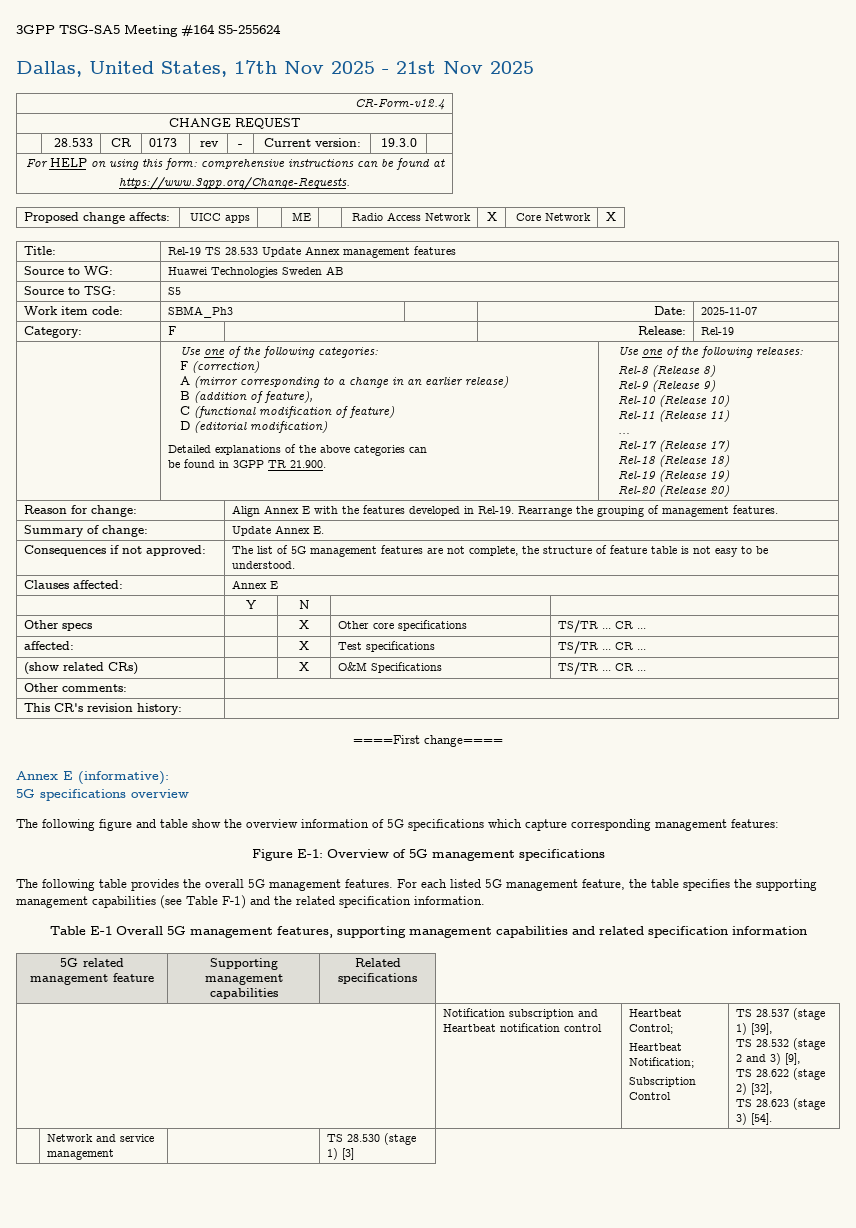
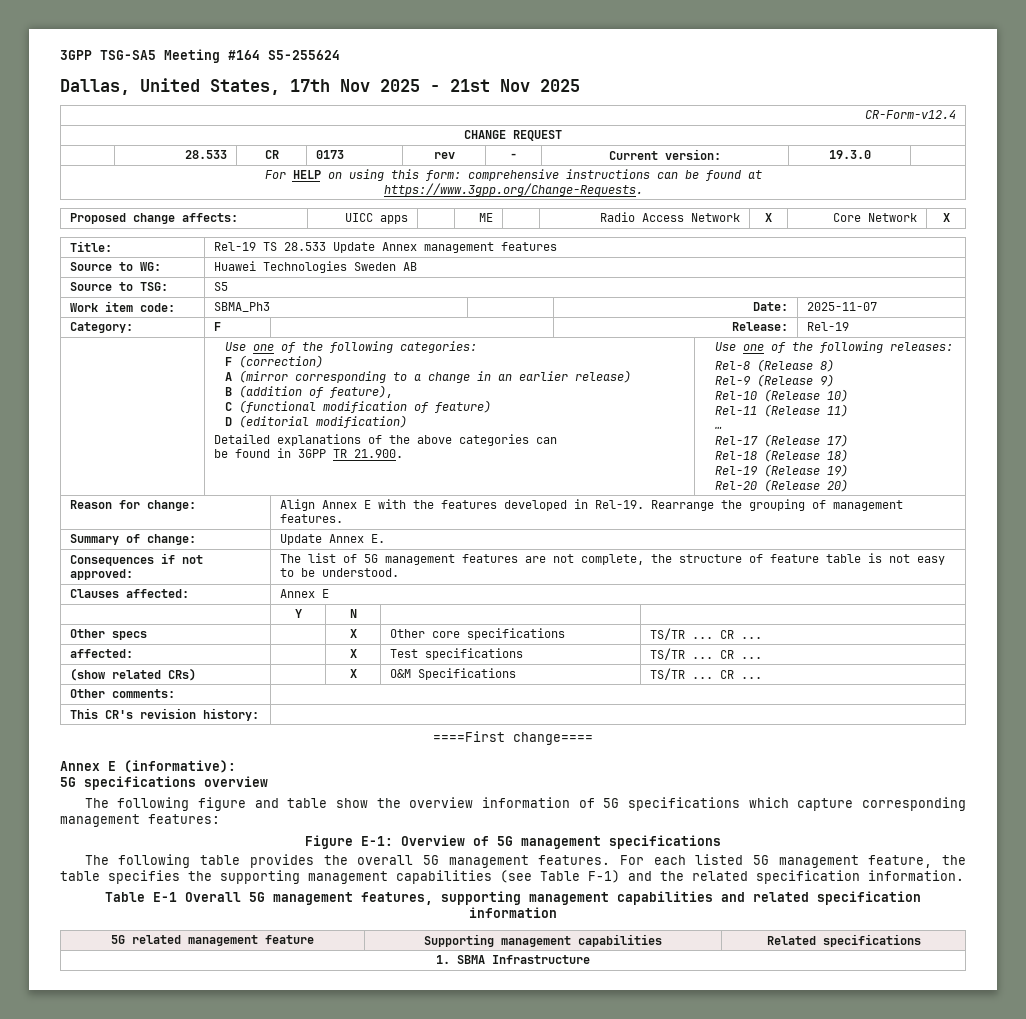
- | Notification subscription and Heartbeat notification control | Heartbeat Control;
- Heartbeat Notification;
- Subscription Control | TS 28.537 (stage 1) [39],
- TS 28.532 (stage 2 and 3) [9],
- TS 28.622 (stage 2) [32],
- TS 28.623 (stage 3) [54].
- | Network and service management | | TS 28.530 (stage 1) [3]
+ 1. SBMA Infrastructure

